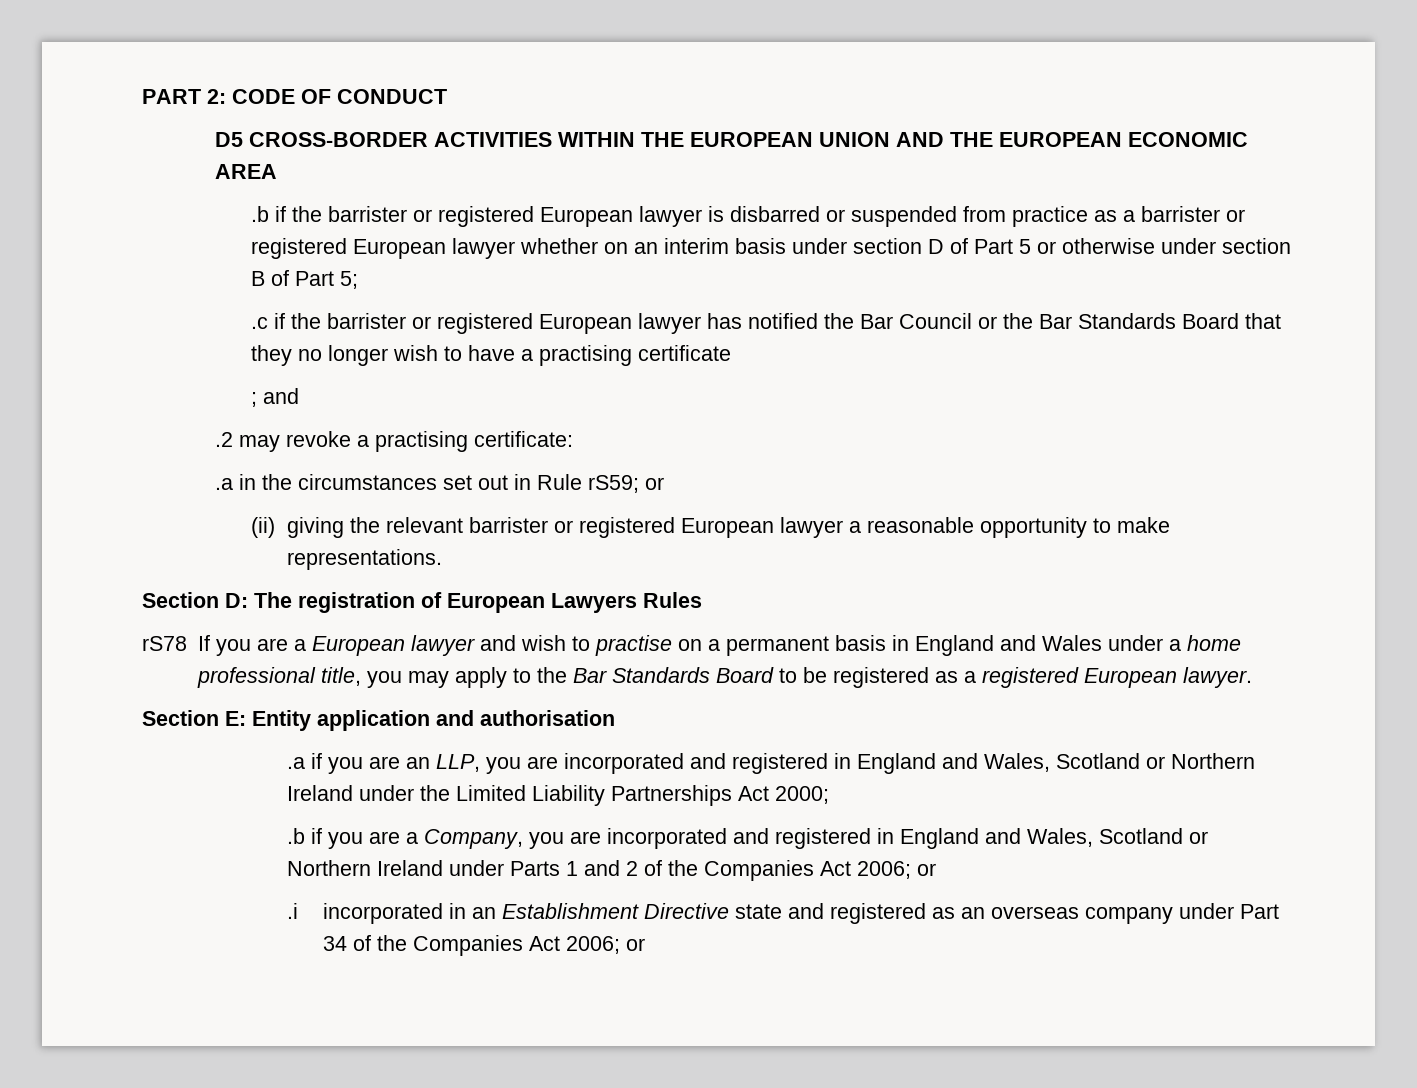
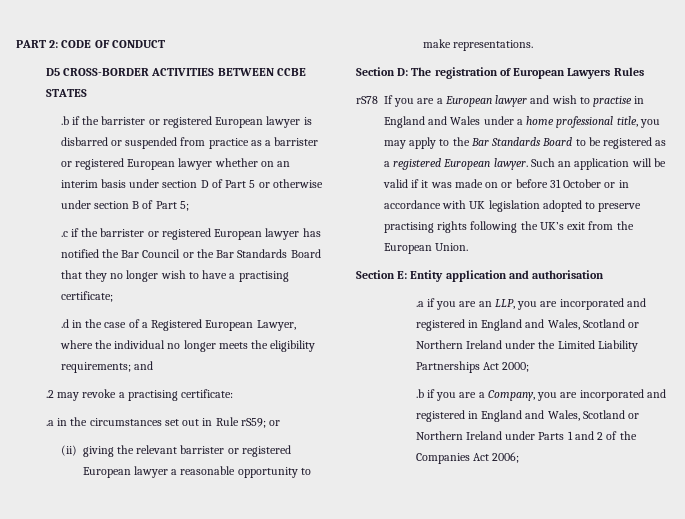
- D5 CROSS-BORDER ACTIVITIES WITHIN THE EUROPEAN UNION AND THE EUROPEAN ECONOMIC AREA
+ D5 CROSS-BORDER ACTIVITIES BETWEEN CCBE STATES
- .c if the barrister or registered European lawyer has notified the Bar Council or the Bar Standards Board that they no longer wish to have a practising certificate
- ; and
+ .c if the barrister or registered European lawyer has notified the Bar Council or the Bar Standards Board that they no longer wish to have a practising certificate;
+ .d in the case of a Registered European Lawyer, where the individual no longer meets the eligibility requirements; and
- rS78 If you are a European lawyer and wish to practise on a permanent basis in England and Wales under a home professional title, you may apply to the Bar Standards Board to be registered as a registered European lawyer.
+ rS78 If you are a European lawyer and wish to practise in England and Wales under a home professional title, you may apply to the Bar Standards Board to be registered as a registered European lawyer. Such an application will be valid if it was made on or before 31 October or in accordance with UK legislation adopted to preserve practising rights following the UK’s exit from the European Union.
- .b if you are a Company, you are incorporated and registered in England and Wales, Scotland or Northern Ireland under Parts 1 and 2 of the Companies Act 2006; or
- .i incorporated in an Establishment Directive state and registered as an overseas company under Part 34 of the Companies Act 2006; or
+ .b if you are a Company, you are incorporated and registered in England and Wales, Scotland or Northern Ireland under Parts 1 and 2 of the Companies Act 2006;

